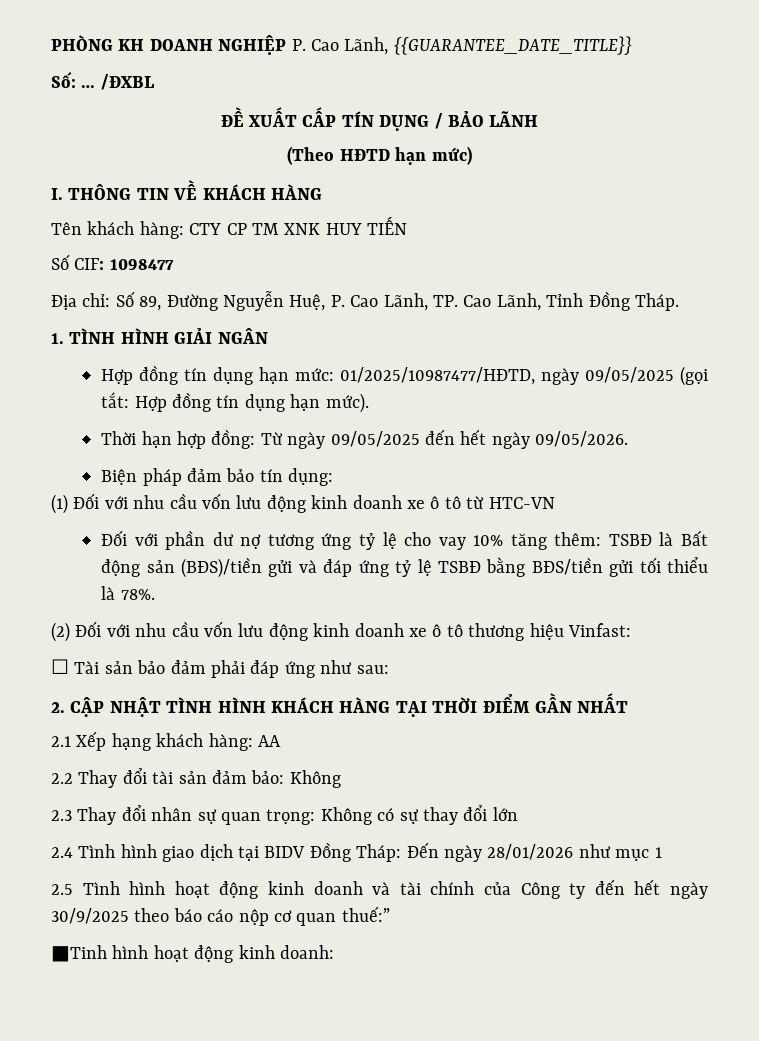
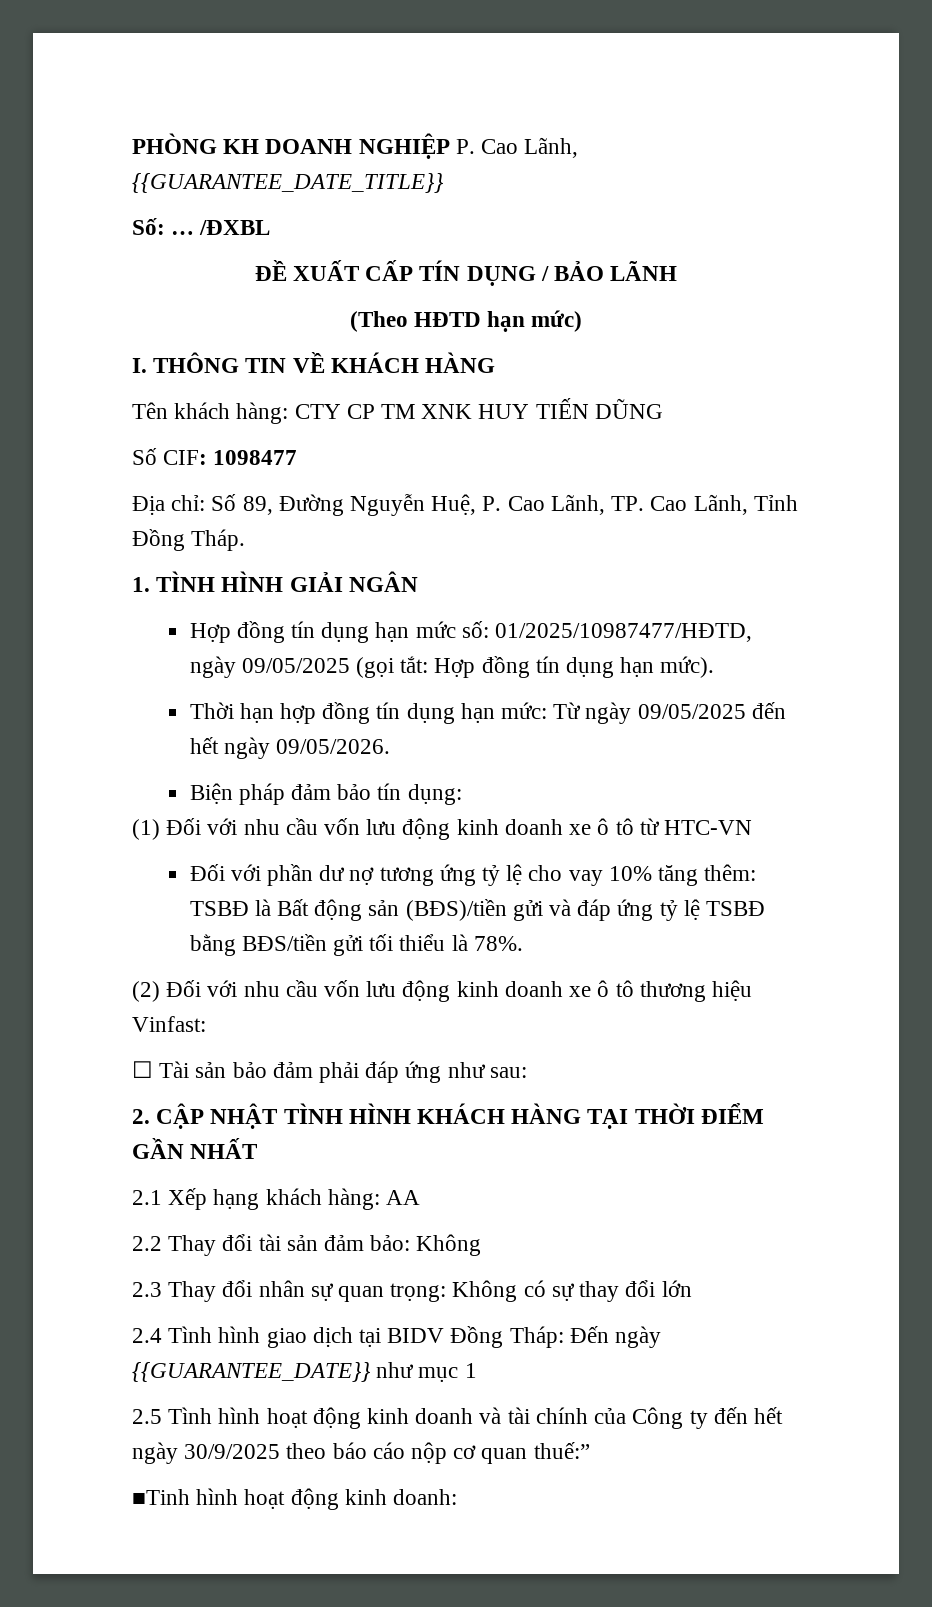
- Tên khách hàng: CTY CP TM XNK HUY TIẾN
+ Tên khách hàng: CTY CP TM XNK HUY TIẾN DŨNG
- Hợp đồng tín dụng hạn mức: 01/2025/10987477/HĐTD, ngày 09/05/2025 (gọi tắt: Hợp đồng tín dụng hạn mức).
+ Hợp đồng tín dụng hạn mức số: 01/2025/10987477/HĐTD, ngày 09/05/2025 (gọi tắt: Hợp đồng tín dụng hạn mức).
- Thời hạn hợp đồng: Từ ngày 09/05/2025 đến hết ngày 09/05/2026.
+ Thời hạn hợp đồng tín dụng hạn mức: Từ ngày 09/05/2025 đến hết ngày 09/05/2026.
- 2.4 Tình hình giao dịch tại BIDV Đồng Tháp: Đến ngày 28/01/2026 như mục 1
+ 2.4 Tình hình giao dịch tại BIDV Đồng Tháp: Đến ngày {{GUARANTEE_DATE}} như mục 1

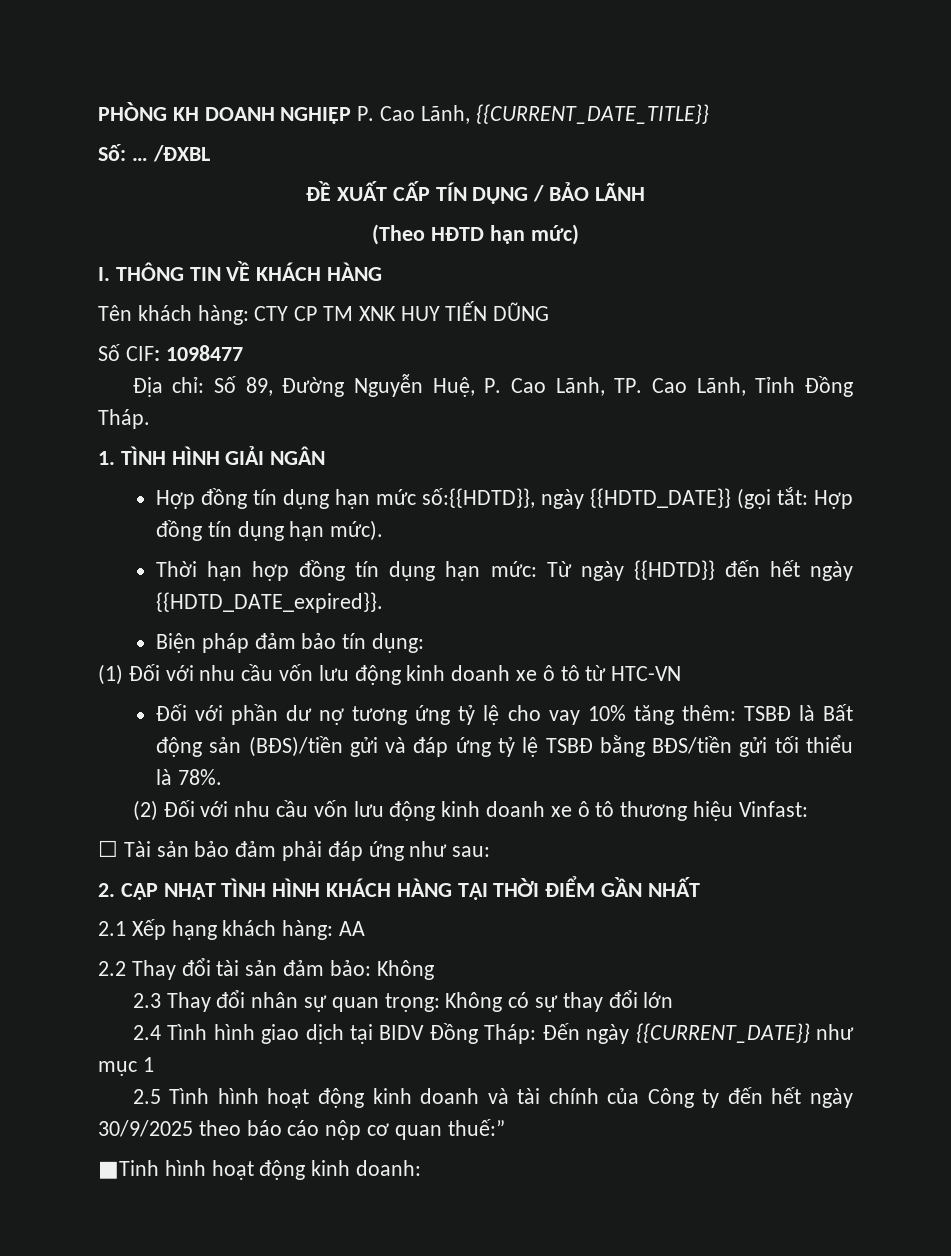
- PHÒNG KH DOANH NGHIỆP P. Cao Lãnh, {{GUARANTEE_DATE_TITLE}}
+ PHÒNG KH DOANH NGHIỆP P. Cao Lãnh, {{CURRENT_DATE_TITLE}}
- Hợp đồng tín dụng hạn mức số: 01/2025/10987477/HĐTD, ngày 09/05/2025 (gọi tắt: Hợp đồng tín dụng hạn mức).
+ Hợp đồng tín dụng hạn mức số:{{HDTD}}, ngày {{HDTD_DATE}} (gọi tắt: Hợp đồng tín dụng hạn mức).
- Thời hạn hợp đồng tín dụng hạn mức: Từ ngày 09/05/2025 đến hết ngày 09/05/2026.
+ Thời hạn hợp đồng tín dụng hạn mức: Từ ngày {{HDTD}} đến hết ngày {{HDTD_DATE_expired}}.
- 2.4 Tình hình giao dịch tại BIDV Đồng Tháp: Đến ngày {{GUARANTEE_DATE}} như mục 1
+ 2.4 Tình hình giao dịch tại BIDV Đồng Tháp: Đến ngày {{CURRENT_DATE}} như mục 1

